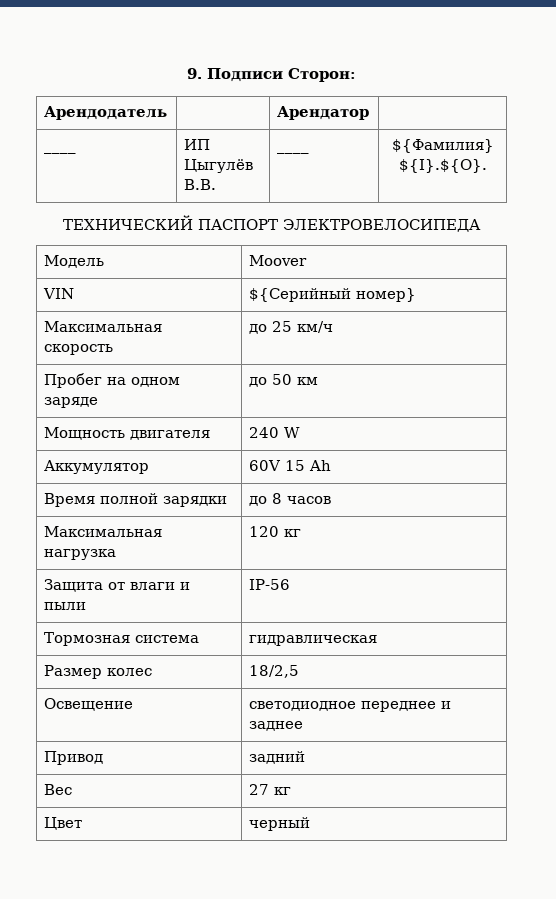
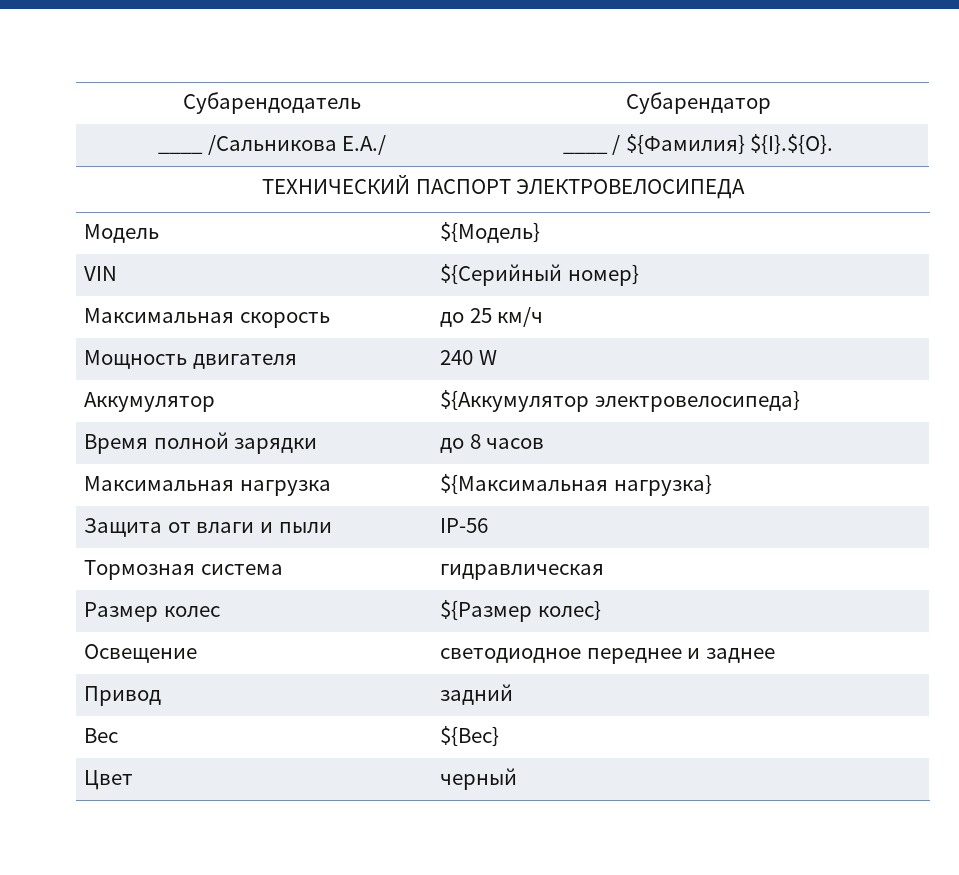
- 9. Подписи Сторон:
- Арендодатель | | Арендатор |
- ____ | ИП Цыгулёв В.В. | ____ | ${Фамилия} ${I}.${O}.
+ Субарендодатель | Субарендатор
+ ____ /Сальникова Е.А./ | ____ / ${Фамилия} ${I}.${O}.
- Модель | Moover
+ Модель | ${Модель}
- Пробег на одном заряде | до 50 км
- Аккумулятор | 60V 15 Ah
+ Аккумулятор | ${Аккумулятор электровелосипеда}
- Максимальная нагрузка | 120 кг
+ Максимальная нагрузка | ${Максимальная нагрузка}
- Размер колес | 18/2,5
+ Размер колес | ${Размер колес}
- Вес | 27 кг
+ Вес | ${Вес}

